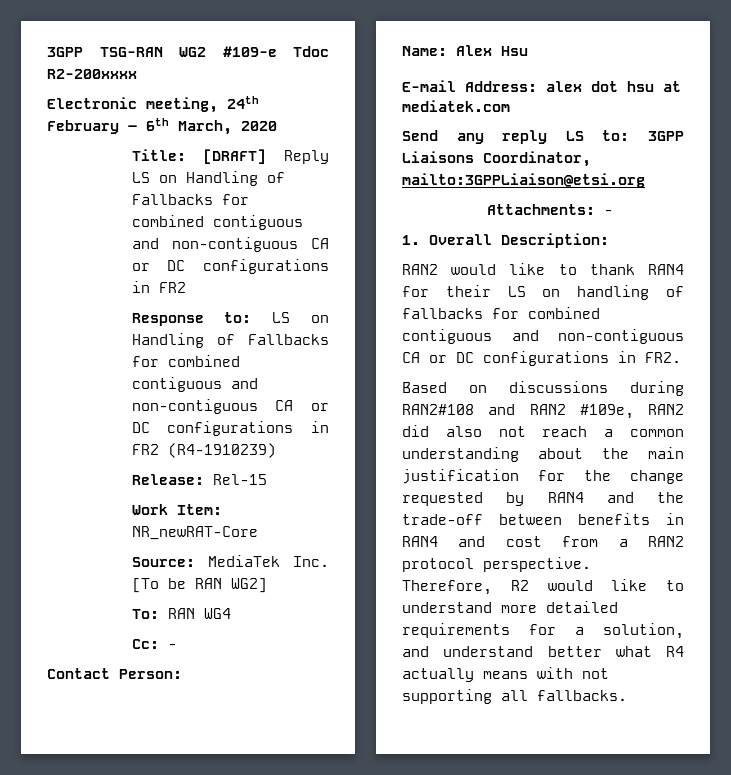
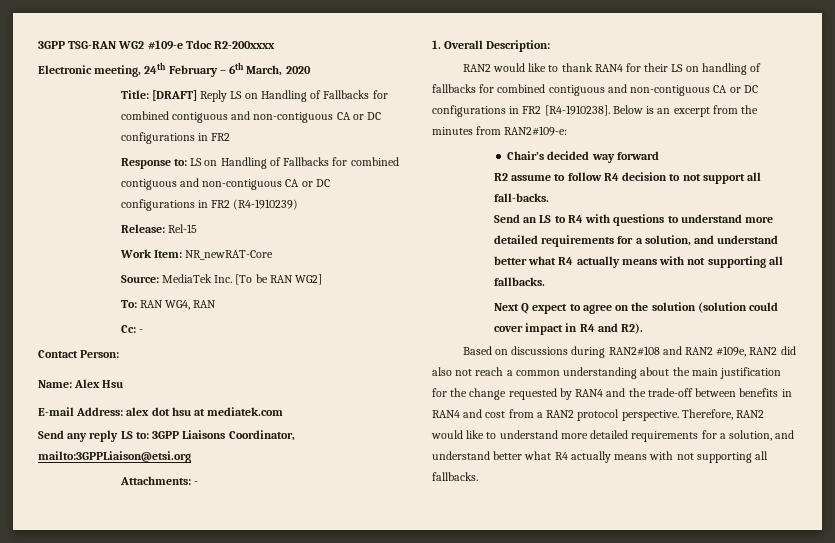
- To: RAN WG4
+ To: RAN WG4, RAN
- RAN2 would like to thank RAN4 for their LS on handling of fallbacks for combined contiguous and non-contiguous CA or DC configurations in FR2.
+ RAN2 would like to thank RAN4 for their LS on handling of fallbacks for combined contiguous and non-contiguous CA or DC configurations in FR2 [R4-1910238]. Below is an excerpt from the minutes from RAN2#109-e:
+ Chair’s decided way forward
+ R2 assume to follow R4 decision to not support all fall-backs.
+ Send an LS to R4 with questions to understand more detailed requirements for a solution, and understand better what R4 actually means with not supporting all fallbacks.
+ Next Q expect to agree on the solution (solution could cover impact in R4 and R2).
- Therefore, R2 would like to understand more detailed requirements for a solution, and understand better what R4 actually means with not supporting all fallbacks.
+ Therefore, RAN2 would like to understand more detailed requirements for a solution, and understand better what R4 actually means with not supporting all fallbacks.

